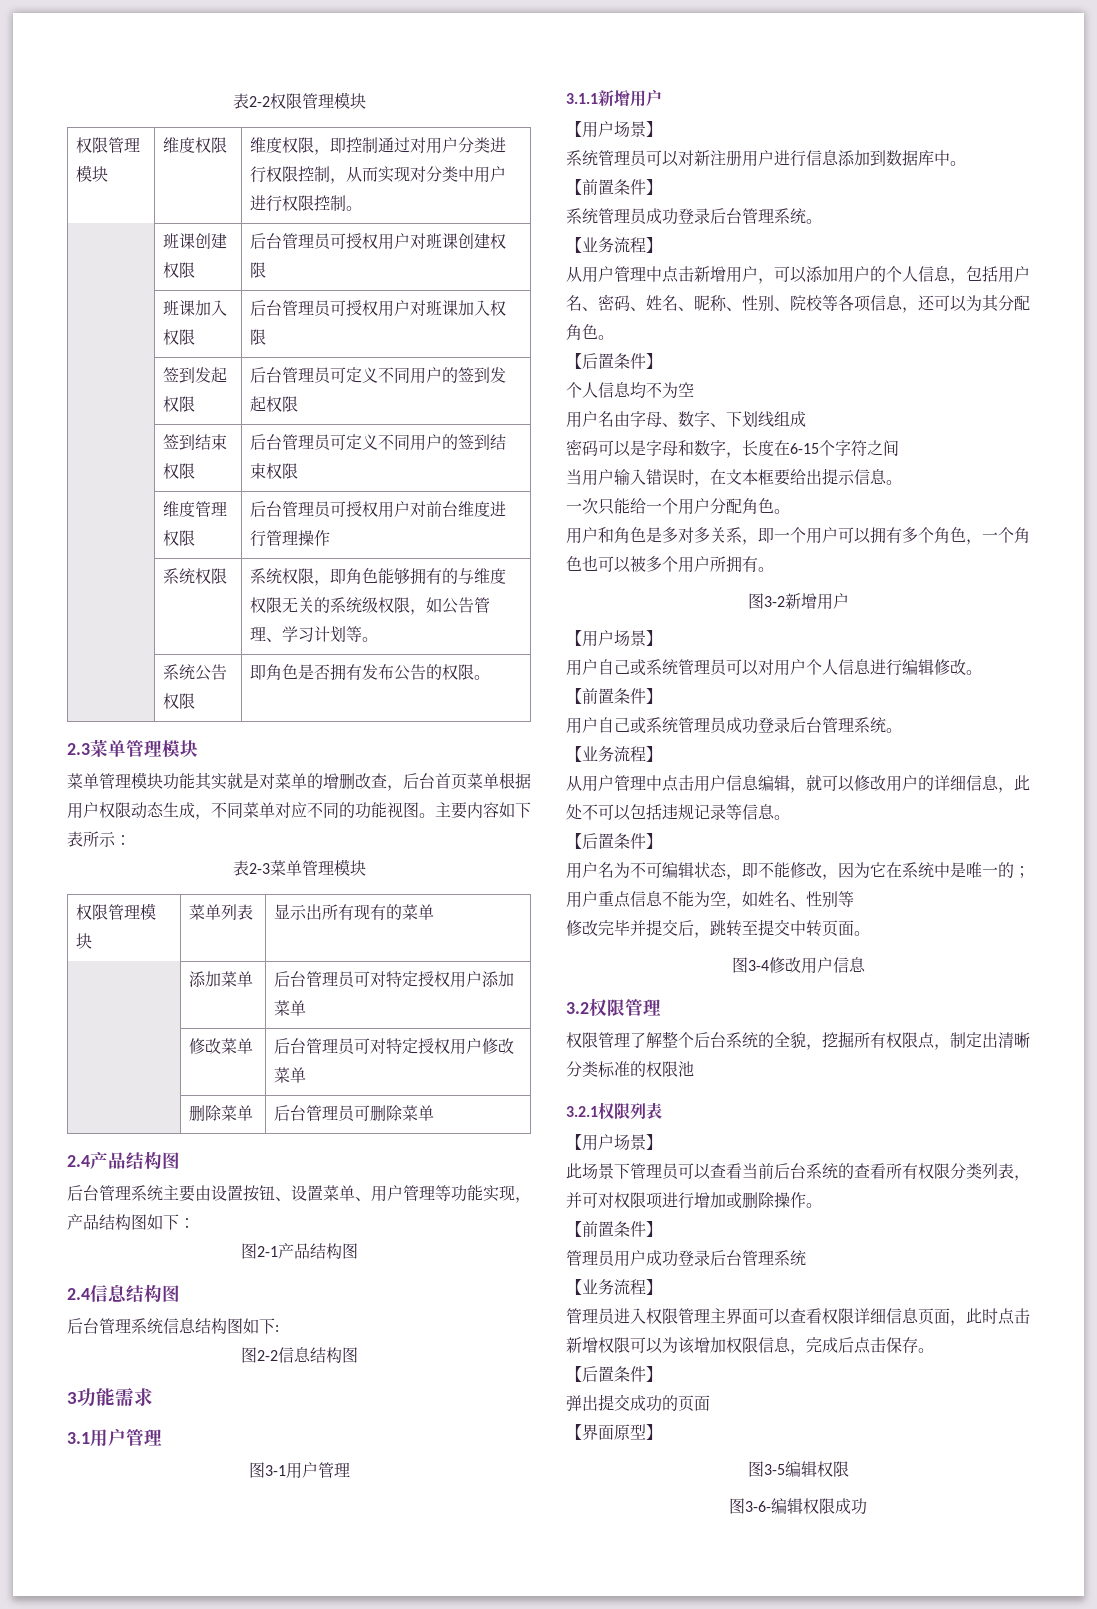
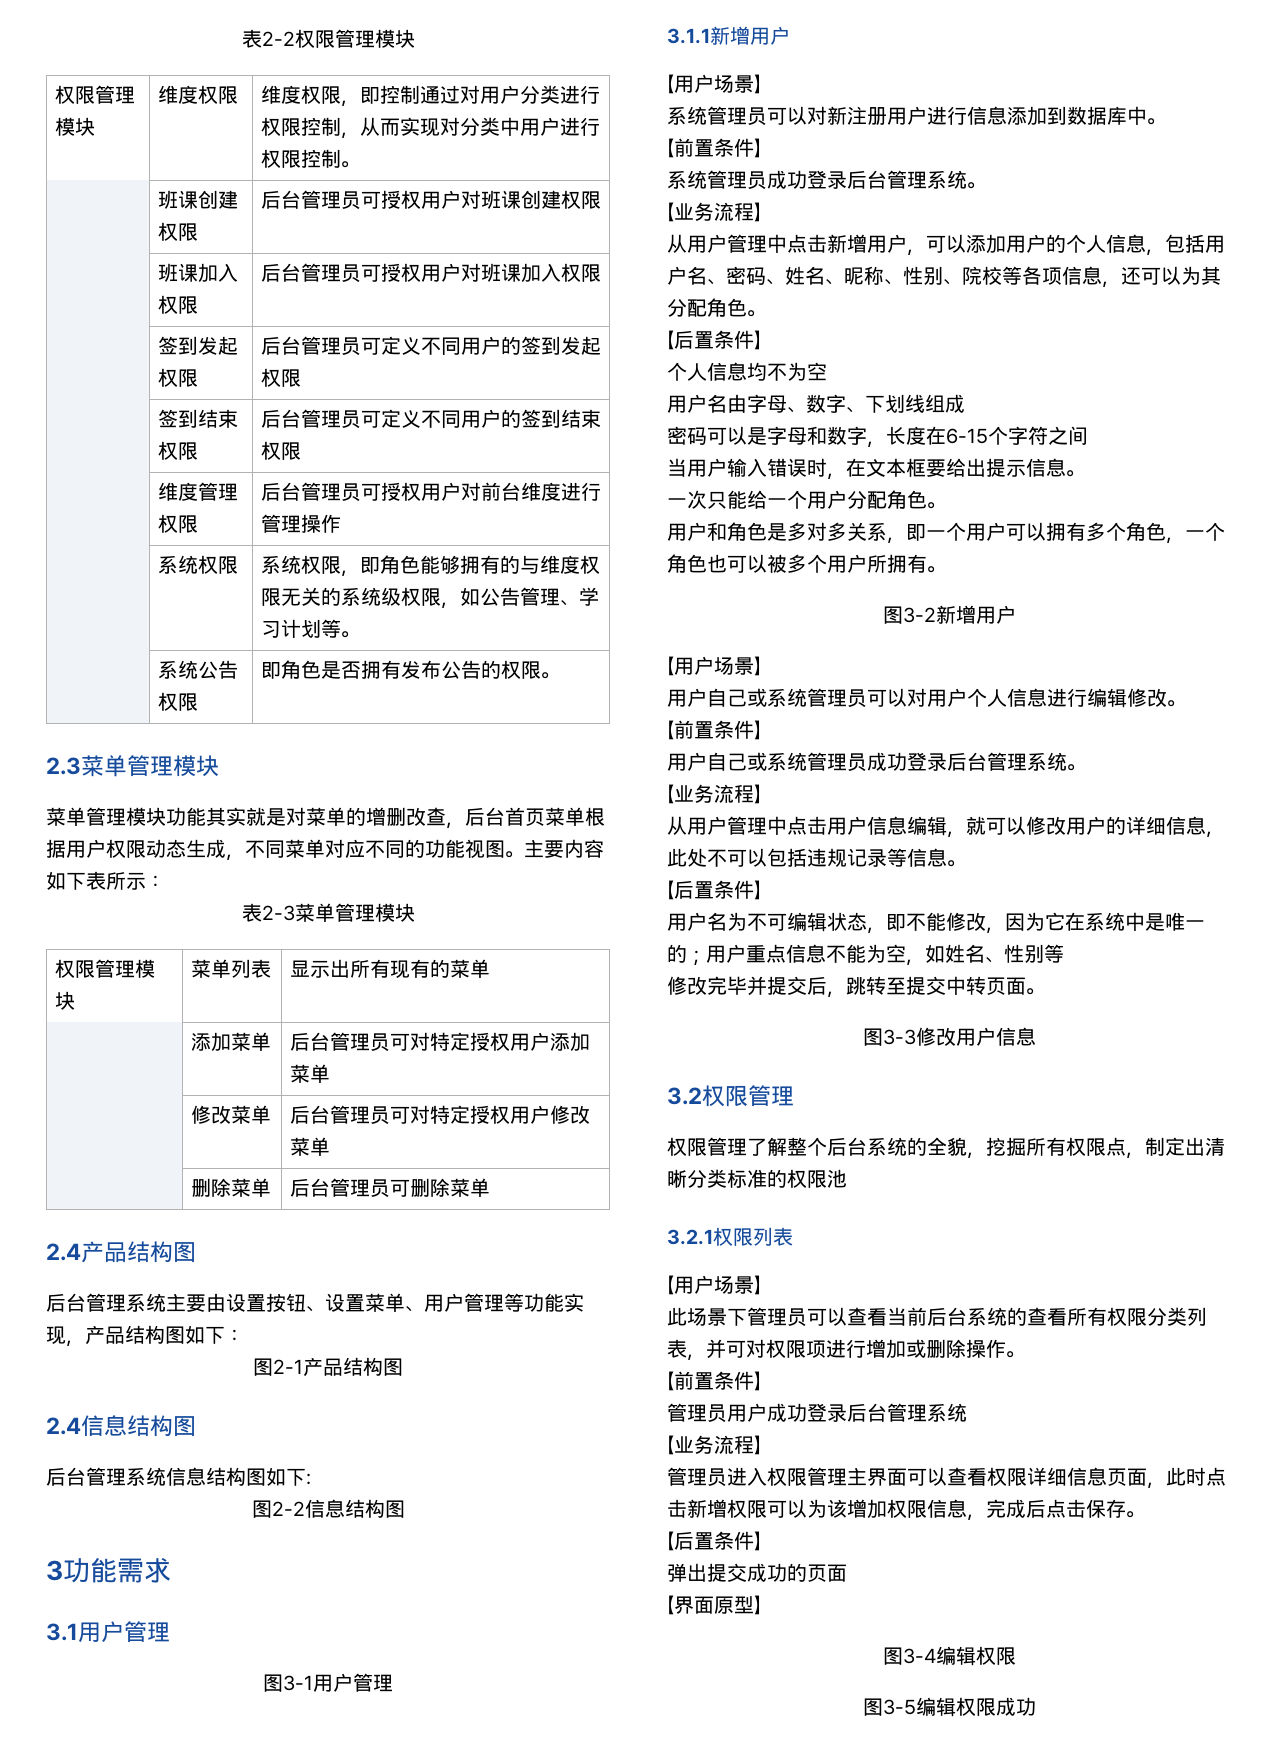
- 图3-4修改用户信息
+ 图3-3修改用户信息
- 图3-5编辑权限
+ 图3-4编辑权限
- 图3-6-编辑权限成功
+ 图3-5编辑权限成功

